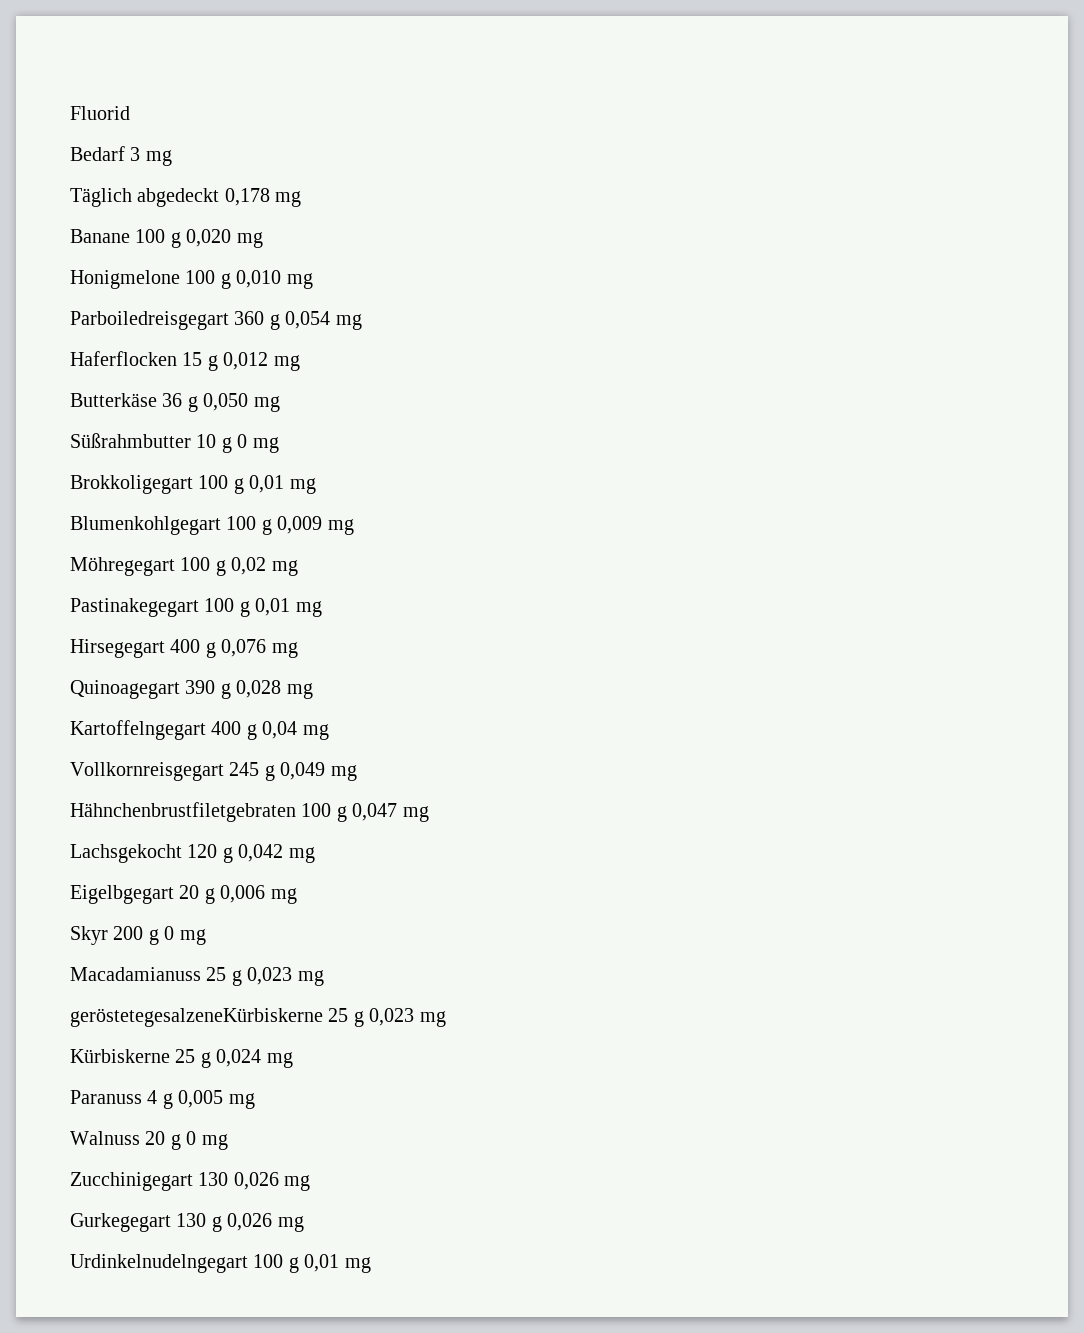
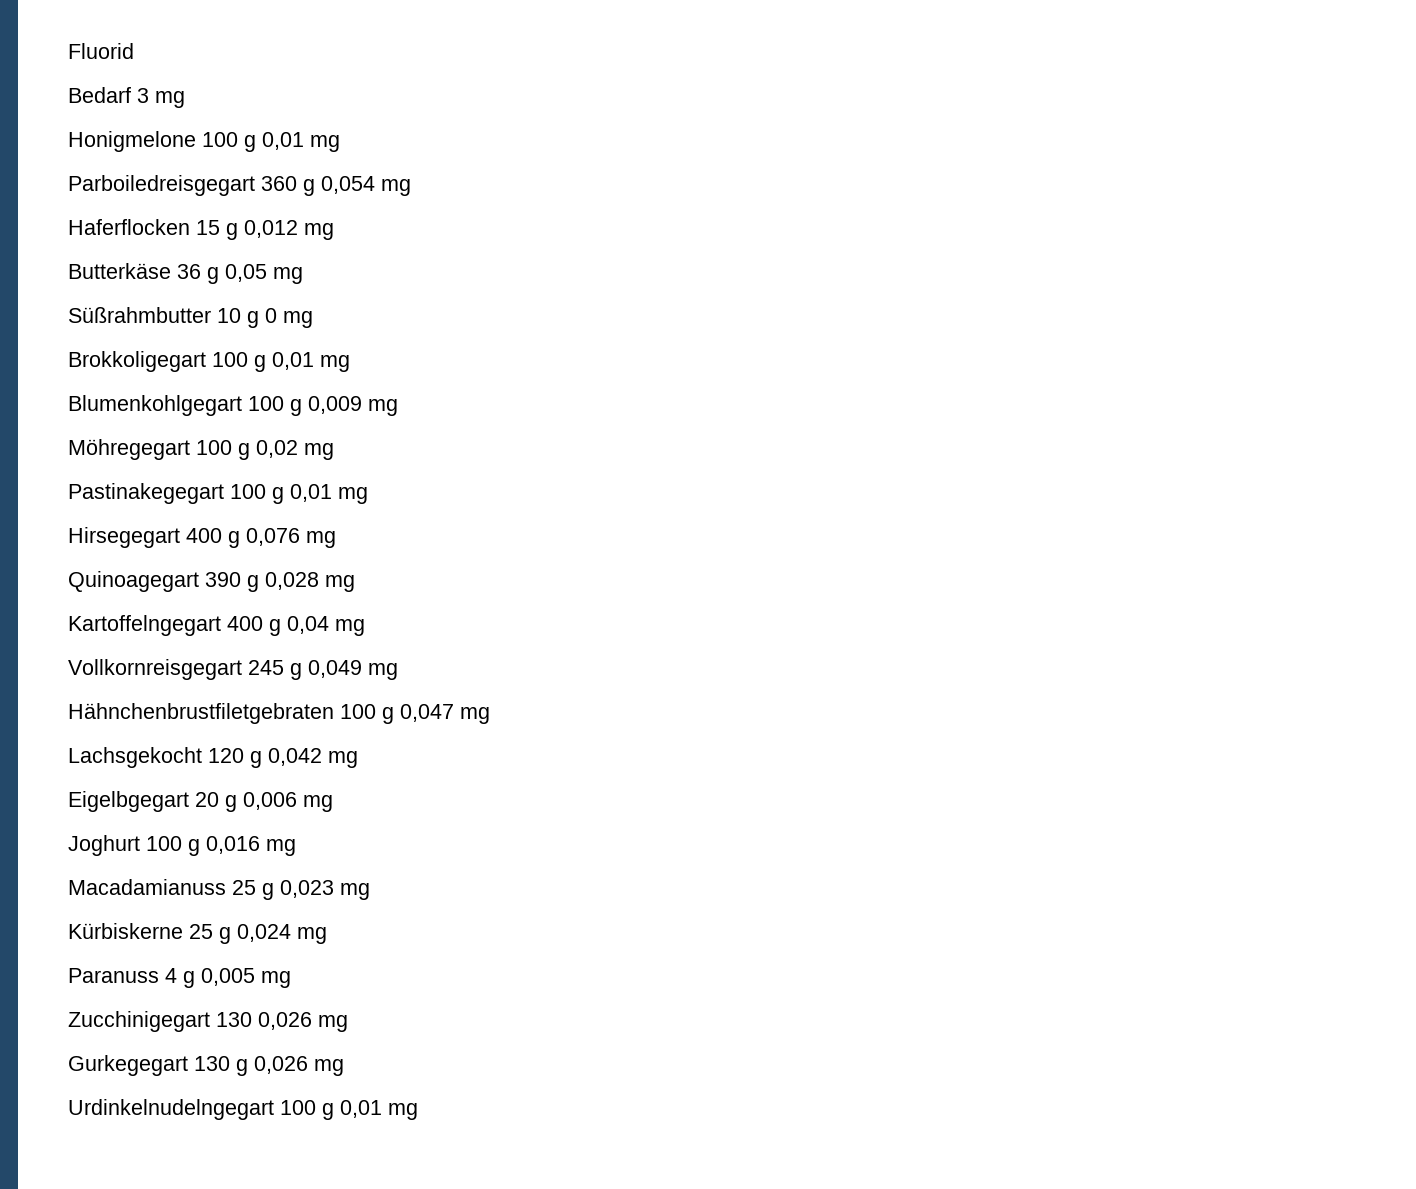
- Täglich abgedeckt 0,178 mg
- Banane 100 g 0,020 mg
- Honigmelone 100 g 0,010 mg
+ Honigmelone 100 g 0,01 mg
- Butterkäse 36 g 0,050 mg
+ Butterkäse 36 g 0,05 mg
- Skyr 200 g 0 mg
+ Joghurt 100 g 0,016 mg
- geröstetegesalzeneKürbiskerne 25 g 0,023 mg
- Walnuss 20 g 0 mg

